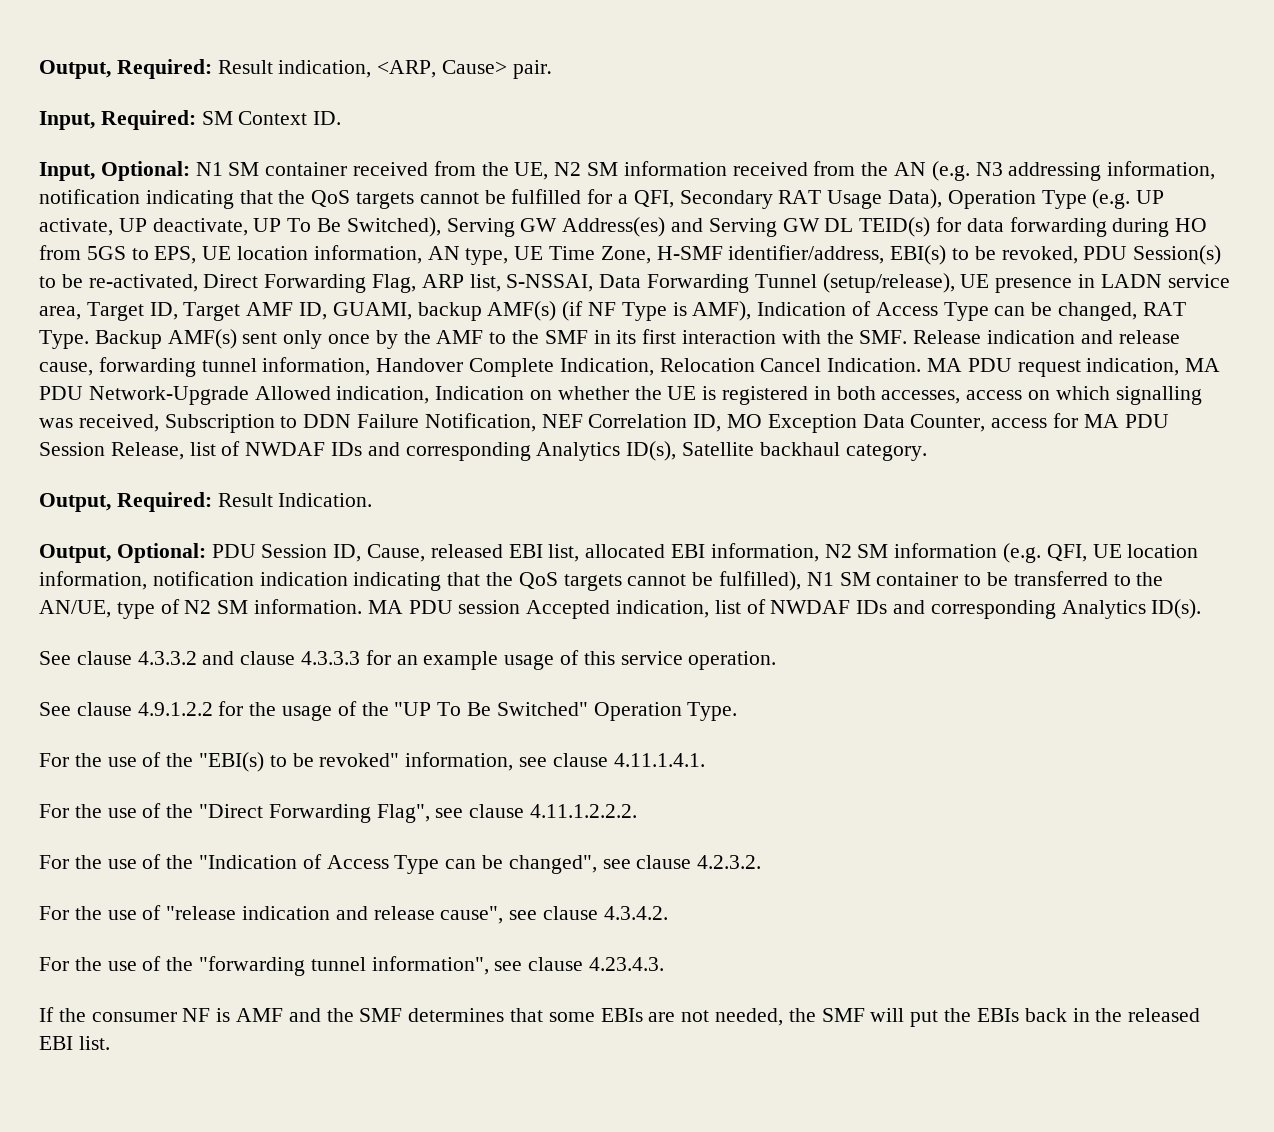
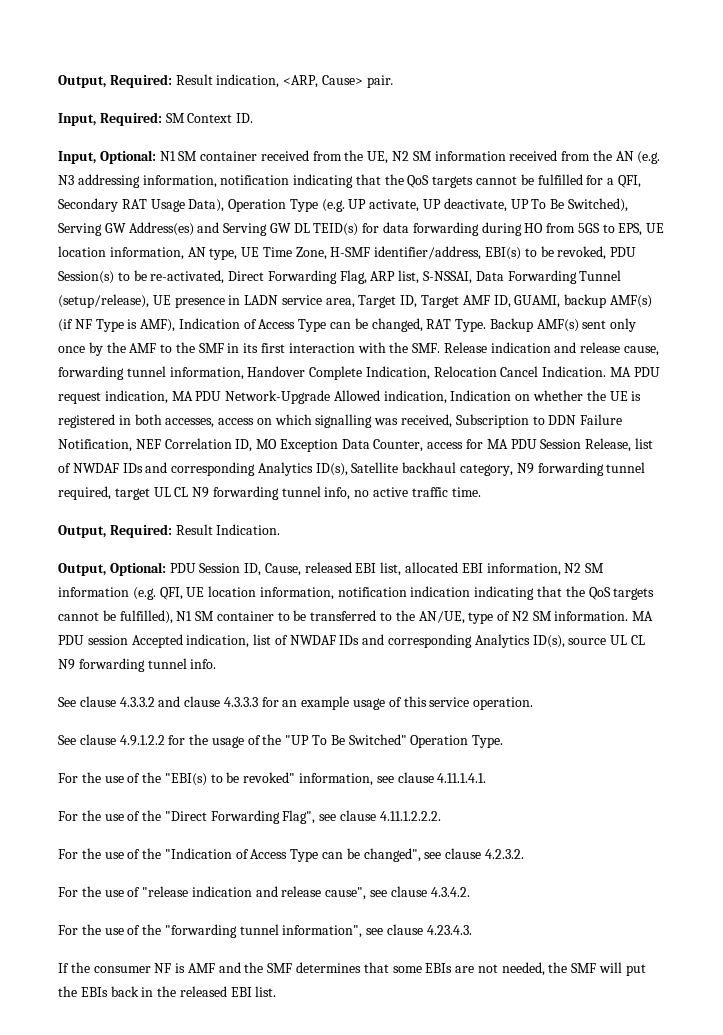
- MA PDU request indication, MA PDU Network-Upgrade Allowed indication, Indication on whether the UE is registered in both accesses, access on which signalling was received, Subscription to DDN Failure Notification, NEF Correlation ID, MO Exception Data Counter, access for MA PDU Session Release, list of NWDAF IDs and corresponding Analytics ID(s), Satellite backhaul category.
+ MA PDU request indication, MA PDU Network-Upgrade Allowed indication, Indication on whether the UE is registered in both accesses, access on which signalling was received, Subscription to DDN Failure Notification, NEF Correlation ID, MO Exception Data Counter, access for MA PDU Session Release, list of NWDAF IDs and corresponding Analytics ID(s), Satellite backhaul category, N9 forwarding tunnel required, target UL CL N9 forwarding tunnel info, no active traffic time.
- MA PDU session Accepted indication, list of NWDAF IDs and corresponding Analytics ID(s).
+ MA PDU session Accepted indication, list of NWDAF IDs and corresponding Analytics ID(s), source UL CL N9 forwarding tunnel info.

